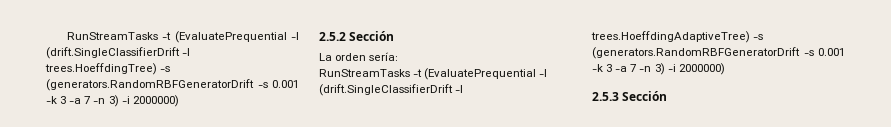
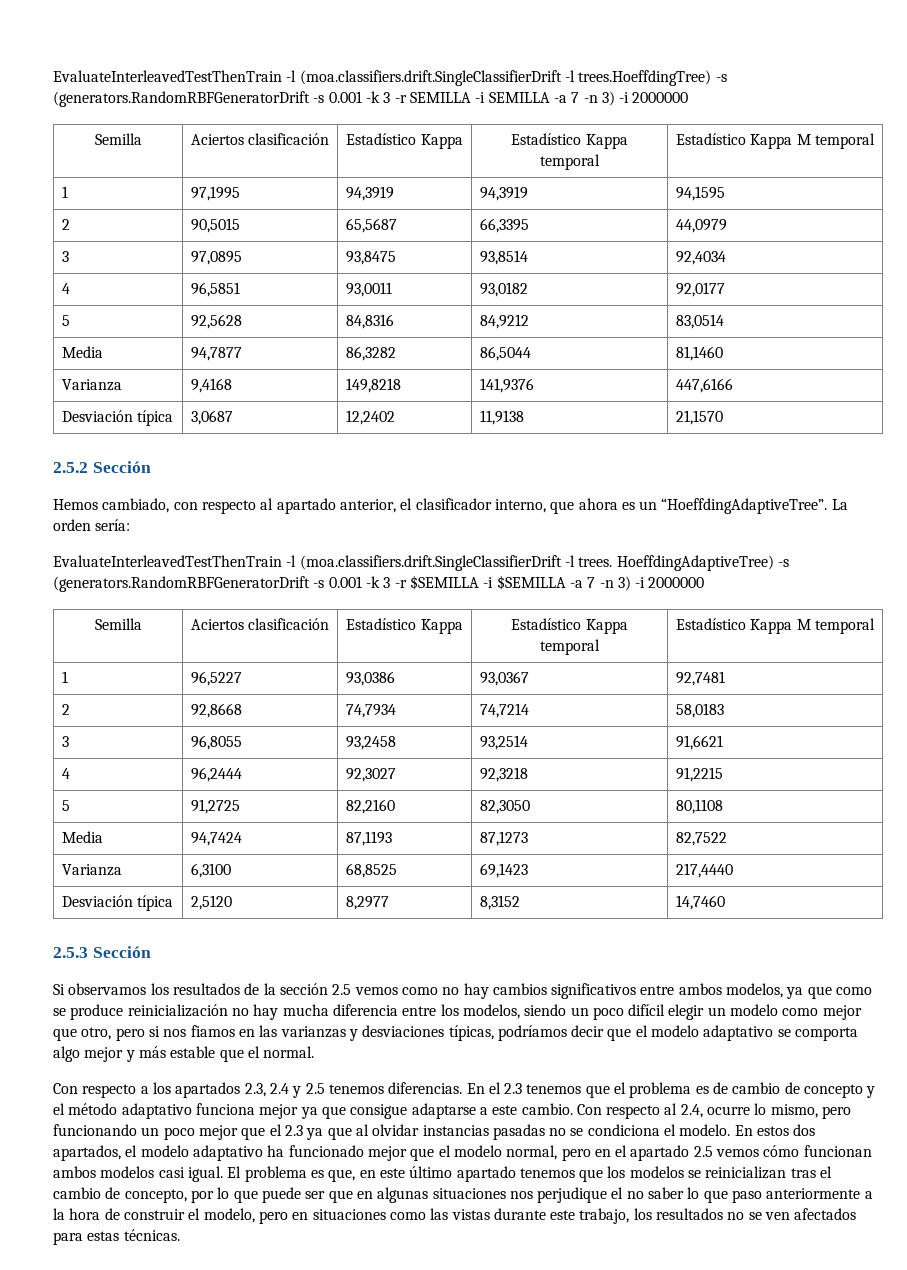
- RunStreamTasks -t (EvaluatePrequential -l (drift.SingleClassifierDrift -l trees.HoeffdingTree) -s (generators.RandomRBFGeneratorDrift -s 0.001 -k 3 -a 7 -n 3) -i 2000000)
+ EvaluateInterleavedTestThenTrain -l (moa.classifiers.drift.SingleClassifierDrift -l trees.HoeffdingTree) -s (generators.RandomRBFGeneratorDrift -s 0.001 -k 3 -r SEMILLA -i SEMILLA -a 7 -n 3) -i 2000000
+ Semilla | Aciertos clasificación | Estadístico Kappa | Estadístico Kappa temporal | Estadístico Kappa M temporal
+ 1 | 97,1995 | 94,3919 | 94,3919 | 94,1595
+ 2 | 90,5015 | 65,5687 | 66,3395 | 44,0979
+ 3 | 97,0895 | 93,8475 | 93,8514 | 92,4034
+ 4 | 96,5851 | 93,0011 | 93,0182 | 92,0177
+ 5 | 92,5628 | 84,8316 | 84,9212 | 83,0514
+ Media | 94,7877 | 86,3282 | 86,5044 | 81,1460
+ Varianza | 9,4168 | 149,8218 | 141,9376 | 447,6166
+ Desviación típica | 3,0687 | 12,2402 | 11,9138 | 21,1570
  2.5.2 Sección
- La orden sería:
- RunStreamTasks -t (EvaluatePrequential -l (drift.SingleClassifierDrift -l trees.HoeffdingAdaptiveTree) -s (generators.RandomRBFGeneratorDrift -s 0.001 -k 3 -a 7 -n 3) -i 2000000)
+ Hemos cambiado, con respecto al apartado anterior, el clasificador interno, que ahora es un “HoeffdingAdaptiveTree”. La orden sería:
+ EvaluateInterleavedTestThenTrain -l (moa.classifiers.drift.SingleClassifierDrift -l trees. HoeffdingAdaptiveTree) -s (generators.RandomRBFGeneratorDrift -s 0.001 -k 3 -r $SEMILLA -i $SEMILLA -a 7 -n 3) -i 2000000
+ Semilla | Aciertos clasificación | Estadístico Kappa | Estadístico Kappa temporal | Estadístico Kappa M temporal
+ 1 | 96,5227 | 93,0386 | 93,0367 | 92,7481
+ 2 | 92,8668 | 74,7934 | 74,7214 | 58,0183
+ 3 | 96,8055 | 93,2458 | 93,2514 | 91,6621
+ 4 | 96,2444 | 92,3027 | 92,3218 | 91,2215
+ 5 | 91,2725 | 82,2160 | 82,3050 | 80,1108
+ Media | 94,7424 | 87,1193 | 87,1273 | 82,7522
+ Varianza | 6,3100 | 68,8525 | 69,1423 | 217,4440
+ Desviación típica | 2,5120 | 8,2977 | 8,3152 | 14,7460
  2.5.3 Sección
+ Si observamos los resultados de la sección 2.5 vemos como no hay cambios significativos entre ambos modelos, ya que como se produce reinicialización no hay mucha diferencia entre los modelos, siendo un poco difícil elegir un modelo como mejor que otro, pero si nos fiamos en las varianzas y desviaciones típicas, podríamos decir que el modelo adaptativo se comporta algo mejor y más estable que el normal.
+ Con respecto a los apartados 2.3, 2.4 y 2.5 tenemos diferencias. En el 2.3 tenemos que el problema es de cambio de concepto y el método adaptativo funciona mejor ya que consigue adaptarse a este cambio. Con respecto al 2.4, ocurre lo mismo, pero funcionando un poco mejor que el 2.3 ya que al olvidar instancias pasadas no se condiciona el modelo. En estos dos apartados, el modelo adaptativo ha funcionado mejor que el modelo normal, pero en el apartado 2.5 vemos cómo funcionan ambos modelos casi igual. El problema es que, en este último apartado tenemos que los modelos se reinicializan tras el cambio de concepto, por lo que puede ser que en algunas situaciones nos perjudique el no saber lo que paso anteriormente a la hora de construir el modelo, pero en situaciones como las vistas durante este trabajo, los resultados no se ven afectados para estas técnicas.

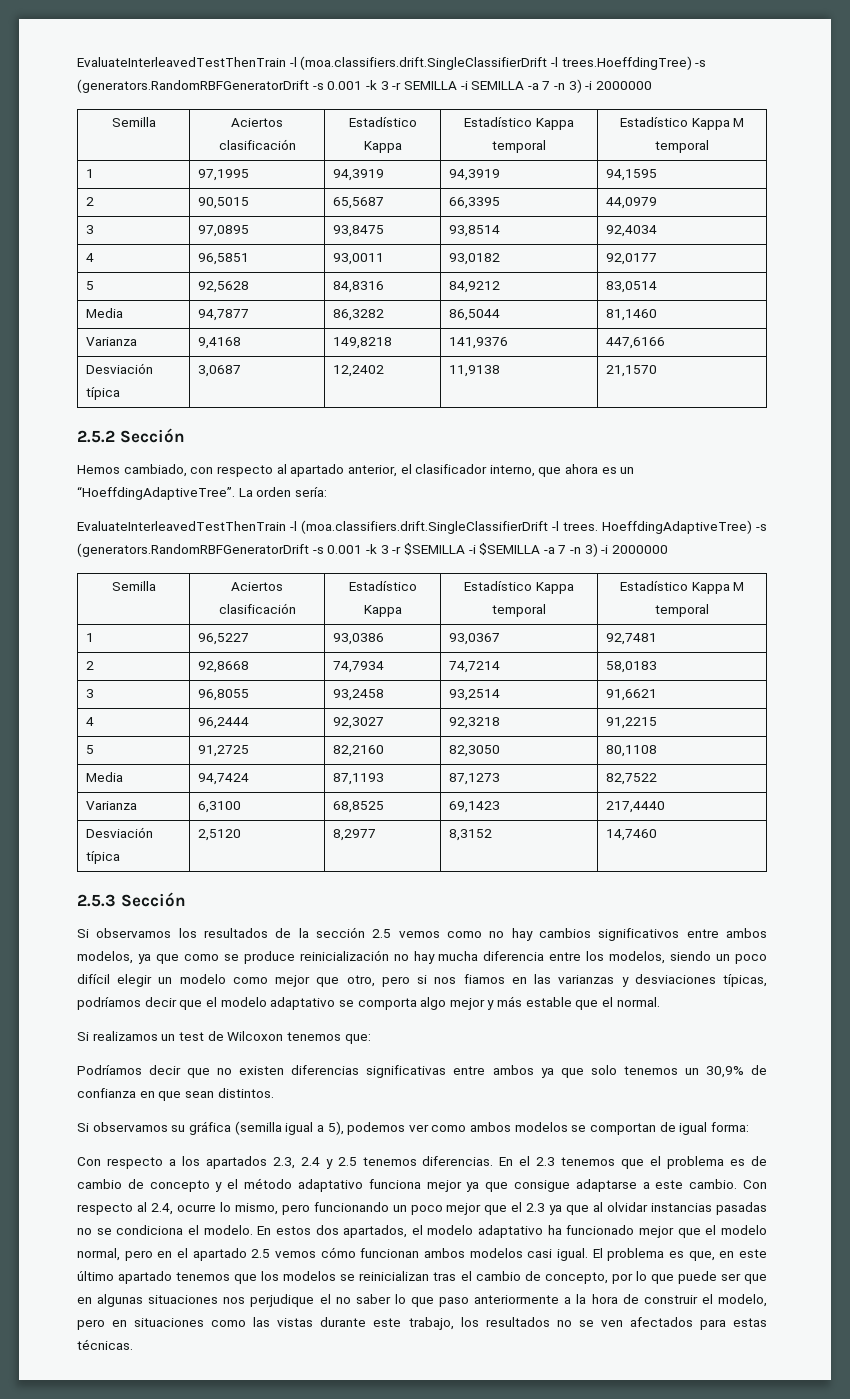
+ Si realizamos un test de Wilcoxon tenemos que:
+ Podríamos decir que no existen diferencias significativas entre ambos ya que solo tenemos un 30,9% de confianza en que sean distintos.
+ Si observamos su gráfica (semilla igual a 5), podemos ver como ambos modelos se comportan de igual forma:

